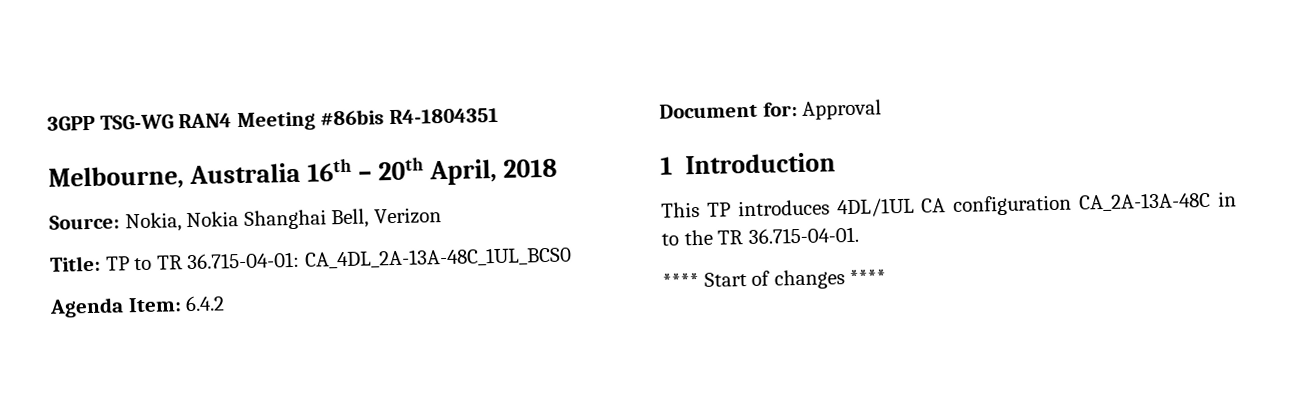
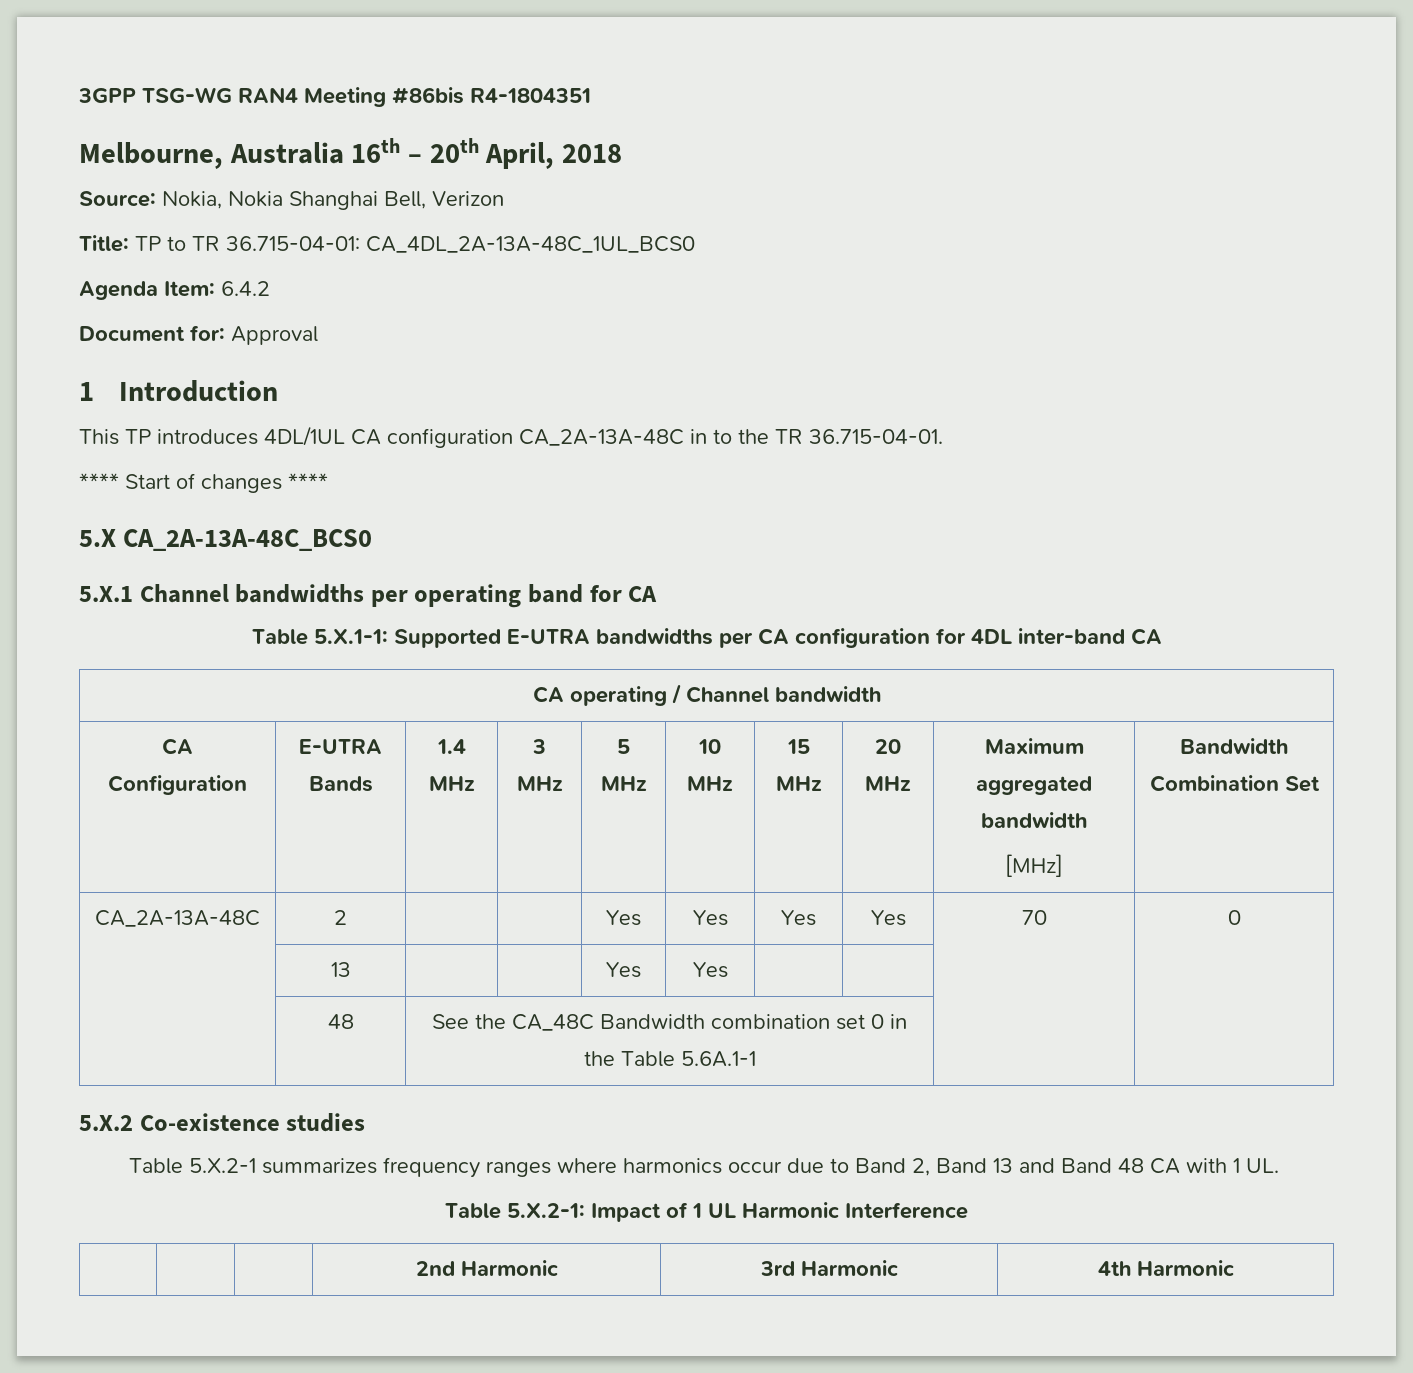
+ 5.X CA_2A-13A-48C_BCS0
+ 5.X.1 Channel bandwidths per operating band for CA
+ Table 5.X.1-1: Supported E-UTRA bandwidths per CA configuration for 4DL inter-band CA
+ CA operating / Channel bandwidth
+ CA Configuration | E-UTRA Bands | 1.4 MHz | 3 MHz | 5 MHz | 10 MHz | 15 MHz | 20 MHz | Maximum aggregated bandwidth
+ [MHz] | Bandwidth Combination Set
+ CA_2A-13A-48C | 2 | | | Yes | Yes | Yes | Yes | 70 | 0
+ | 13 | | | Yes | Yes | | | |
+ | 48 | See the CA_48C Bandwidth combination set 0 in the Table 5.6A.1-1 | |
+ 5.X.2 Co-existence studies
+ Table 5.X.2-1 summarizes frequency ranges where harmonics occur due to Band 2, Band 13 and Band 48 CA with 1 UL.
+ Table 5.X.2-1: Impact of 1 UL Harmonic Interference
+ | | | 2nd Harmonic | 3rd Harmonic | 4th Harmonic

